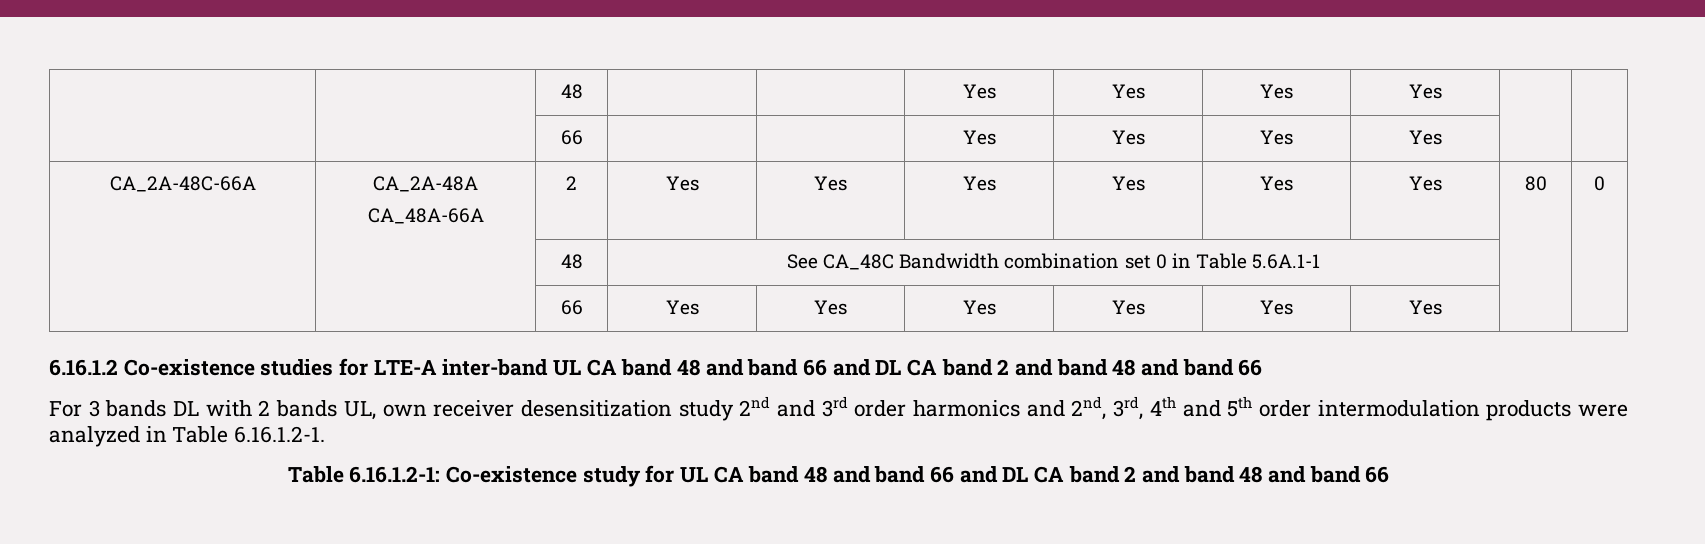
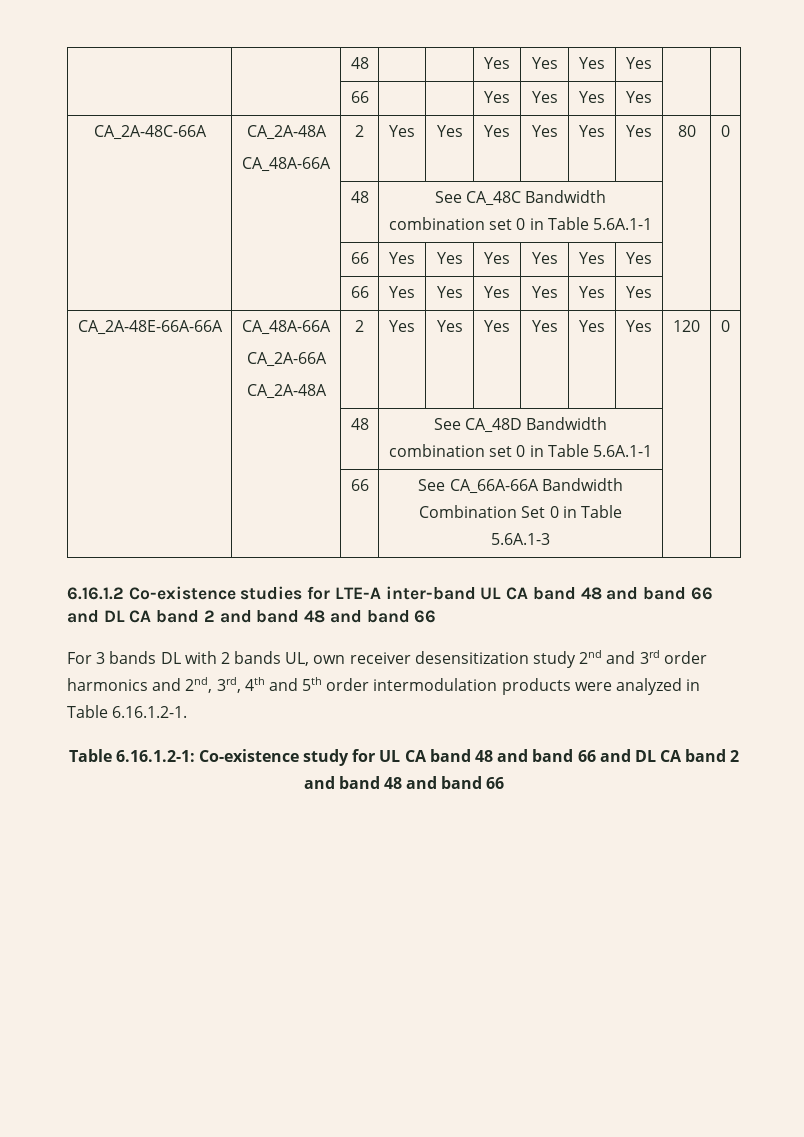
  | | 48 | See CA_48C Bandwidth combination set 0 in Table 5.6A.1-1 | |
  | | 66 | Yes | Yes | Yes | Yes | Yes | Yes | |
+ | | 66 | Yes | Yes | Yes | Yes | Yes | Yes | |
+ CA_2A-48E-66A-66A | CA_48A-66A
+ CA_2A-66A
+ CA_2A-48A | 2 | Yes | Yes | Yes | Yes | Yes | Yes | 120 | 0
+ | | 48 | See CA_48D Bandwidth combination set 0 in Table 5.6A.1-1 | |
+ | | 66 | See CA_66A-66A Bandwidth Combination Set 0 in Table 5.6A.1-3 | |

